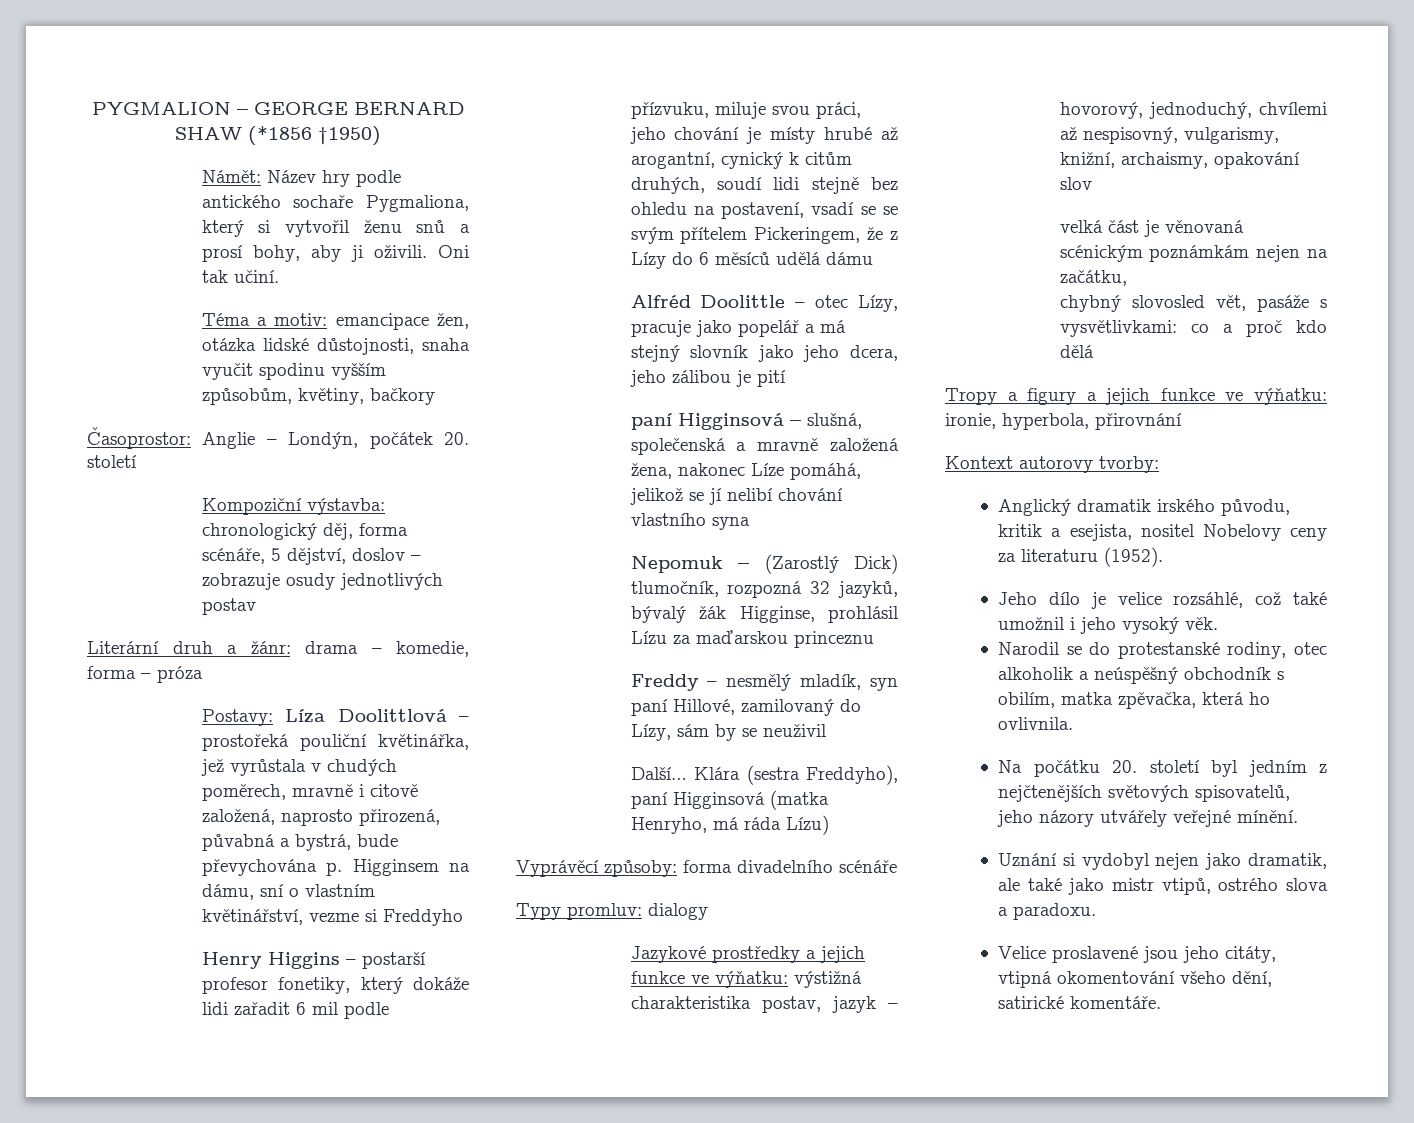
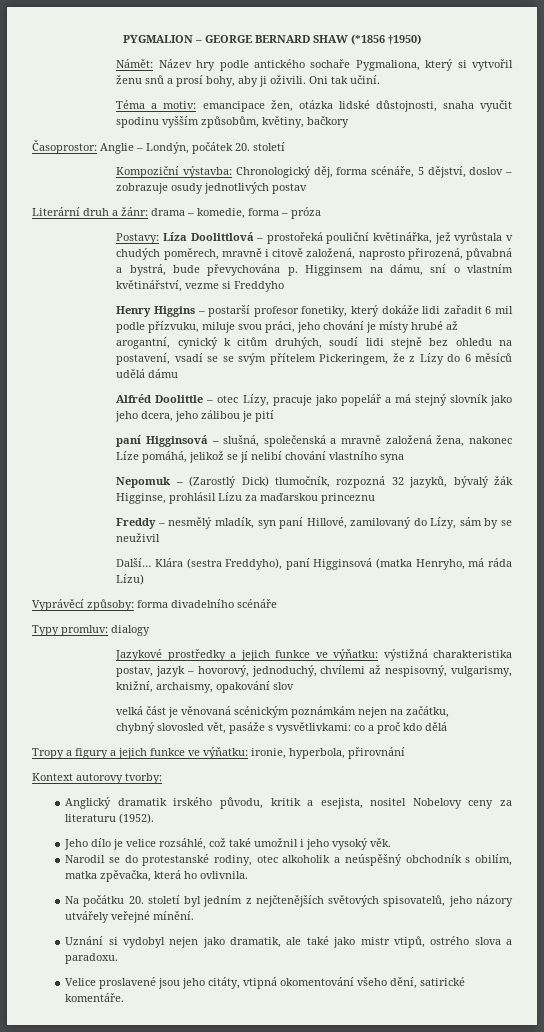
- Kompoziční výstavba: chronologický děj, forma scénáře, 5 dějství, doslov – zobrazuje osudy jednotlivých postav
+ Kompoziční výstavba: Chronologický děj, forma scénáře, 5 dějství, doslov – zobrazuje osudy jednotlivých postav

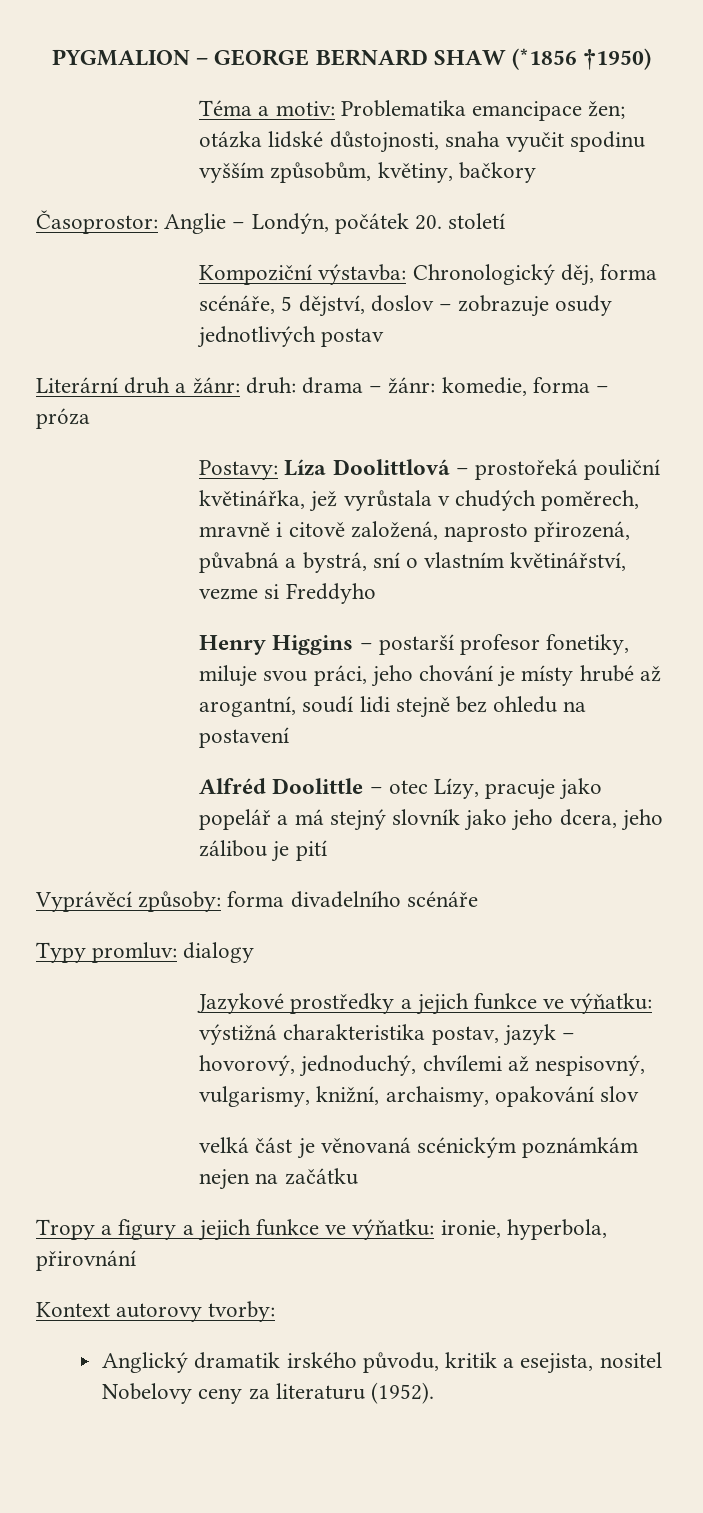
- Námět: Název hry podle antického sochaře Pygmaliona, který si vytvořil ženu snů a prosí bohy, aby ji oživili. Oni tak učiní.
- Téma a motiv: emancipace žen, otázka lidské důstojnosti, snaha vyučit spodinu vyšším způsobům, květiny, bačkory
+ Téma a motiv: Problematika emancipace žen; otázka lidské důstojnosti, snaha vyučit spodinu vyšším způsobům, květiny, bačkory
- Literární druh a žánr: drama – komedie, forma – próza
+ Literární druh a žánr: druh: drama – žánr: komedie, forma – próza
- Postavy: Líza Doolittlová – prostořeká pouliční květinářka, jež vyrůstala v chudých poměrech, mravně i citově založená, naprosto přirozená, půvabná a bystrá, bude převychována p. Higginsem na dámu, sní o vlastním květinářství, vezme si Freddyho
+ Postavy: Líza Doolittlová – prostořeká pouliční květinářka, jež vyrůstala v chudých poměrech, mravně i citově založená, naprosto přirozená, půvabná a bystrá, sní o vlastním květinářství, vezme si Freddyho
- Henry Higgins – postarší profesor fonetiky, který dokáže lidi zařadit 6 mil podle přízvuku, miluje svou práci, jeho chování je místy hrubé až arogantní, cynický k citům druhých, soudí lidi stejně bez ohledu na postavení, vsadí se se svým přítelem Pickeringem, že z Lízy do 6 měsíců udělá dámu
+ Henry Higgins – postarší profesor fonetiky, miluje svou práci, jeho chování je místy hrubé až arogantní, soudí lidi stejně bez ohledu na postavení
- paní Higginsová – slušná, společenská a mravně založená žena, nakonec Líze pomáhá, jelikož se jí nelibí chování vlastního syna
- Nepomuk – (Zarostlý Dick) tlumočník, rozpozná 32 jazyků, bývalý žák Higginse, prohlásil Lízu za maďarskou princeznu
- Freddy – nesmělý mladík, syn paní Hillové, zamilovaný do Lízy, sám by se neuživil
- Další… Klára (sestra Freddyho), paní Higginsová (matka Henryho, má ráda Lízu)
- velká část je věnovaná scénickým poznámkám nejen na začátku,
- chybný slovosled vět, pasáže s vysvětlivkami: co a proč kdo dělá
+ velká část je věnovaná scénickým poznámkám nejen na začátku
- Jeho dílo je velice rozsáhlé, což také umožnil i jeho vysoký věk.
- Narodil se do protestanské rodiny, otec alkoholik a neúspěšný obchodník s obilím, matka zpěvačka, která ho ovlivnila.
- Na počátku 20. století byl jedním z nejčtenějších světových spisovatelů, jeho názory utvářely veřejné mínění.
- Uznání si vydobyl nejen jako dramatik, ale také jako mistr vtipů, ostrého slova a paradoxu.
- Velice proslavené jsou jeho citáty, vtipná okomentování všeho dění, satirické komentáře.

